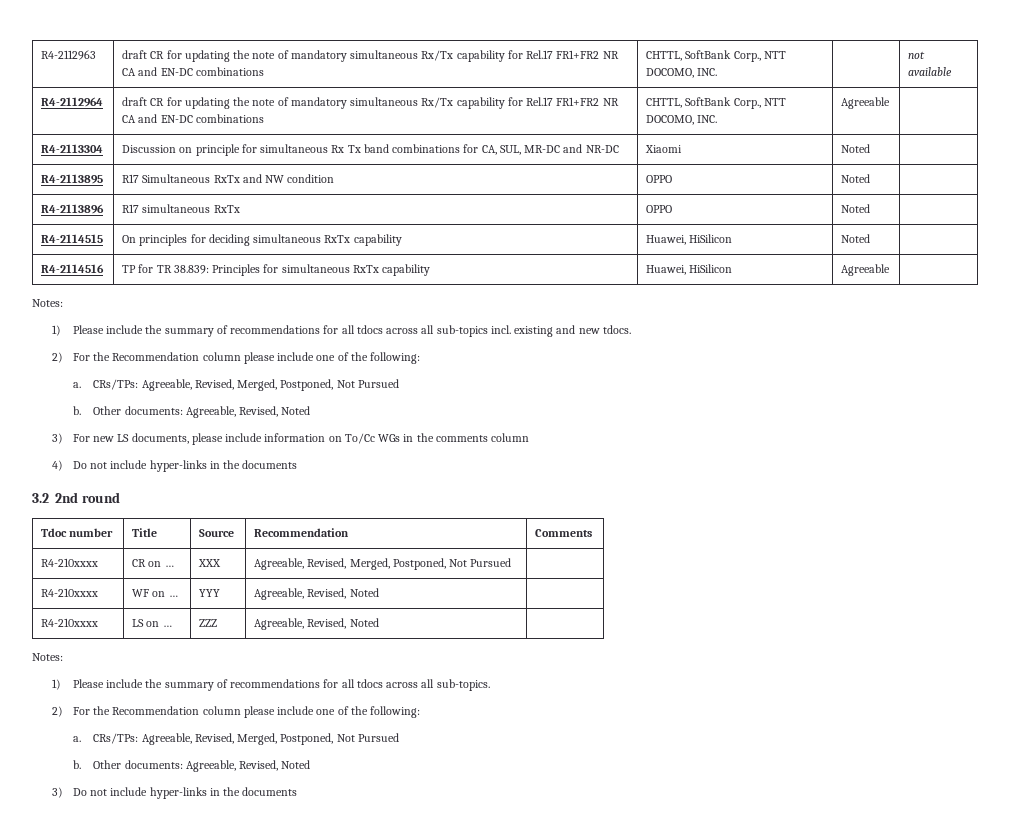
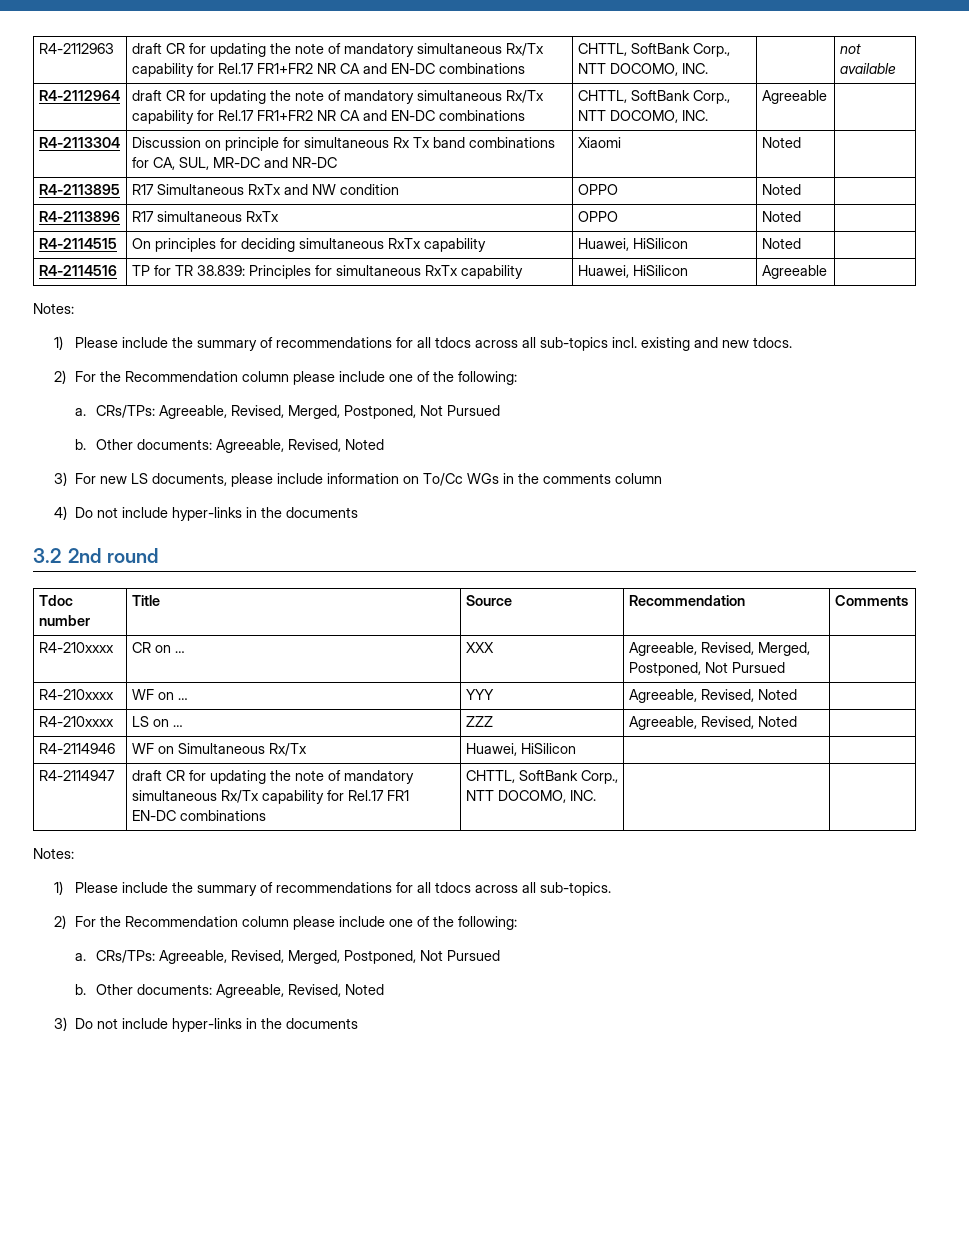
+ R4-2114946 | WF on Simultaneous Rx/Tx | Huawei, HiSilicon | |
+ R4-2114947 | draft CR for updating the note of mandatory simultaneous Rx/Tx capability for Rel.17 FR1 EN-DC combinations | CHTTL, SoftBank Corp., NTT DOCOMO, INC. | |

